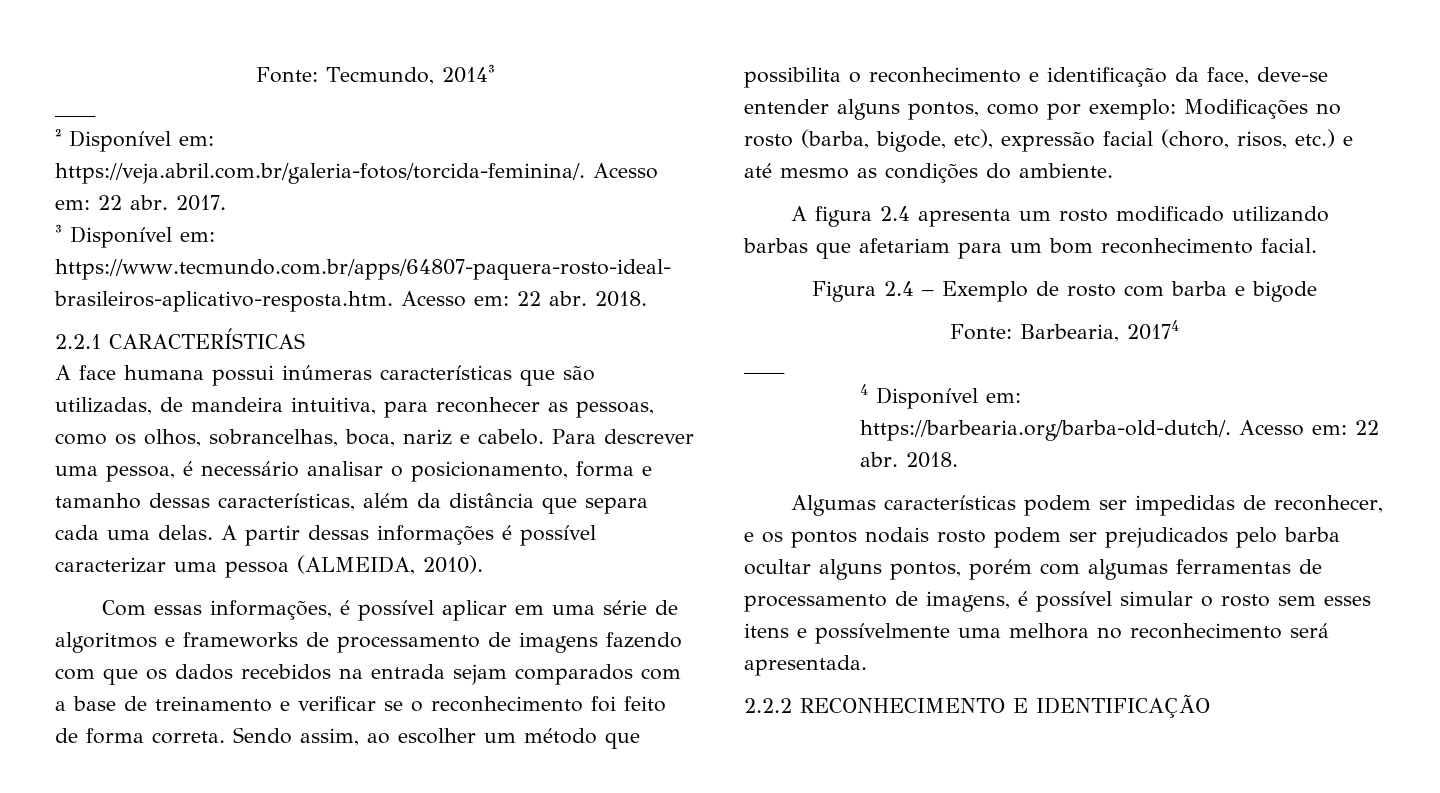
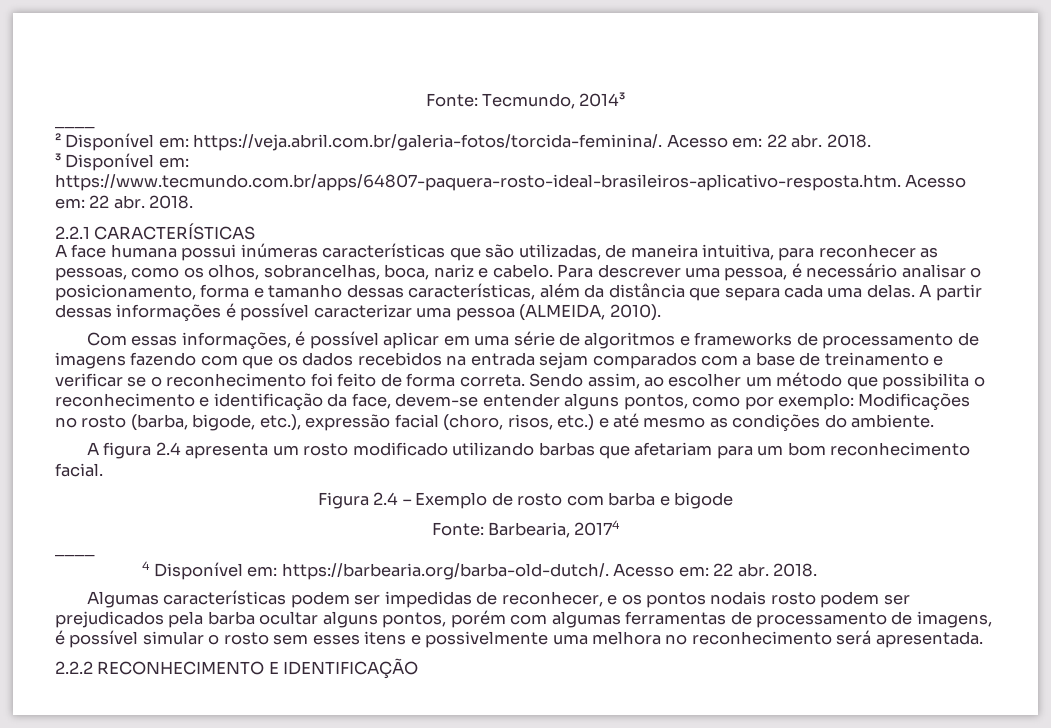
- ² Disponível em: https://veja.abril.com.br/galeria-fotos/torcida-feminina/. Acesso em: 22 abr. 2017.
+ ² Disponível em: https://veja.abril.com.br/galeria-fotos/torcida-feminina/. Acesso em: 22 abr. 2018.
- A face humana possui inúmeras características que são utilizadas, de mandeira intuitiva, para reconhecer as pessoas, como os olhos, sobrancelhas, boca, nariz e cabelo.
+ A face humana possui inúmeras características que são utilizadas, de maneira intuitiva, para reconhecer as pessoas, como os olhos, sobrancelhas, boca, nariz e cabelo.
- Sendo assim, ao escolher um método que possibilita o reconhecimento e identificação da face, deve-se entender alguns pontos, como por exemplo: Modificações no rosto (barba, bigode, etc), expressão facial (choro, risos, etc.) e até mesmo as condições do ambiente.
+ Sendo assim, ao escolher um método que possibilita o reconhecimento e identificação da face, devem-se entender alguns pontos, como por exemplo: Modificações no rosto (barba, bigode, etc.), expressão facial (choro, risos, etc.) e até mesmo as condições do ambiente.
- Algumas características podem ser impedidas de reconhecer, e os pontos nodais rosto podem ser prejudicados pelo barba ocultar alguns pontos, porém com algumas ferramentas de processamento de imagens, é possível simular o rosto sem esses itens e possívelmente uma melhora no reconhecimento será apresentada.
+ Algumas características podem ser impedidas de reconhecer, e os pontos nodais rosto podem ser prejudicados pela barba ocultar alguns pontos, porém com algumas ferramentas de processamento de imagens, é possível simular o rosto sem esses itens e possivelmente uma melhora no reconhecimento será apresentada.

